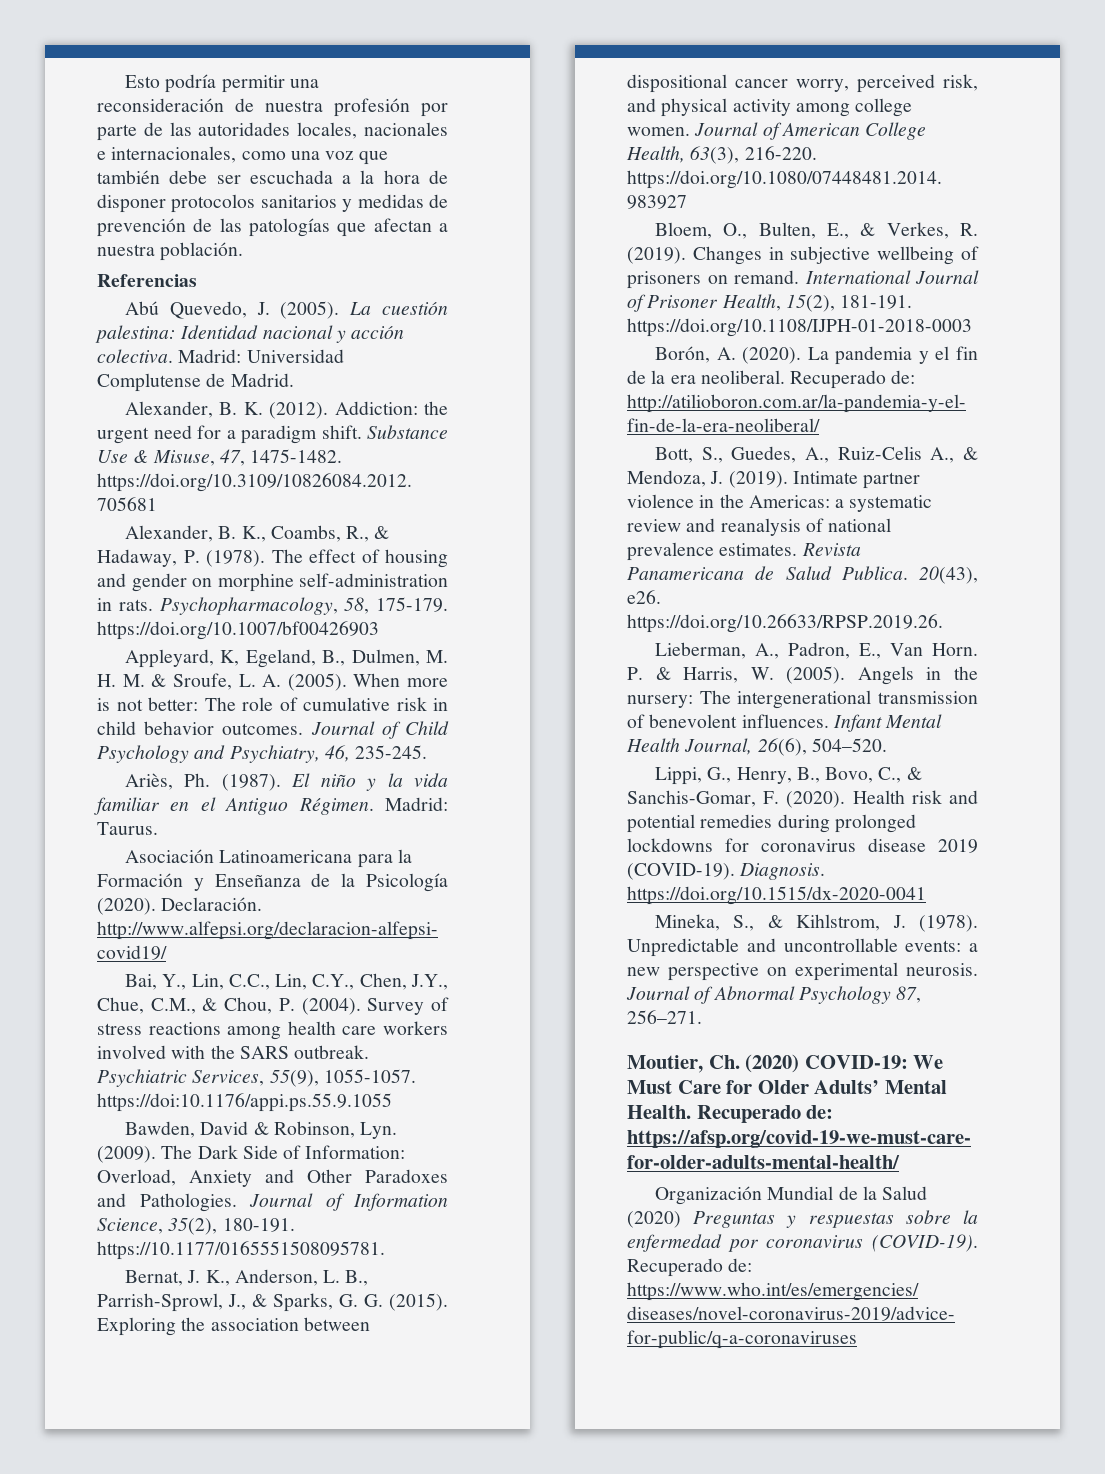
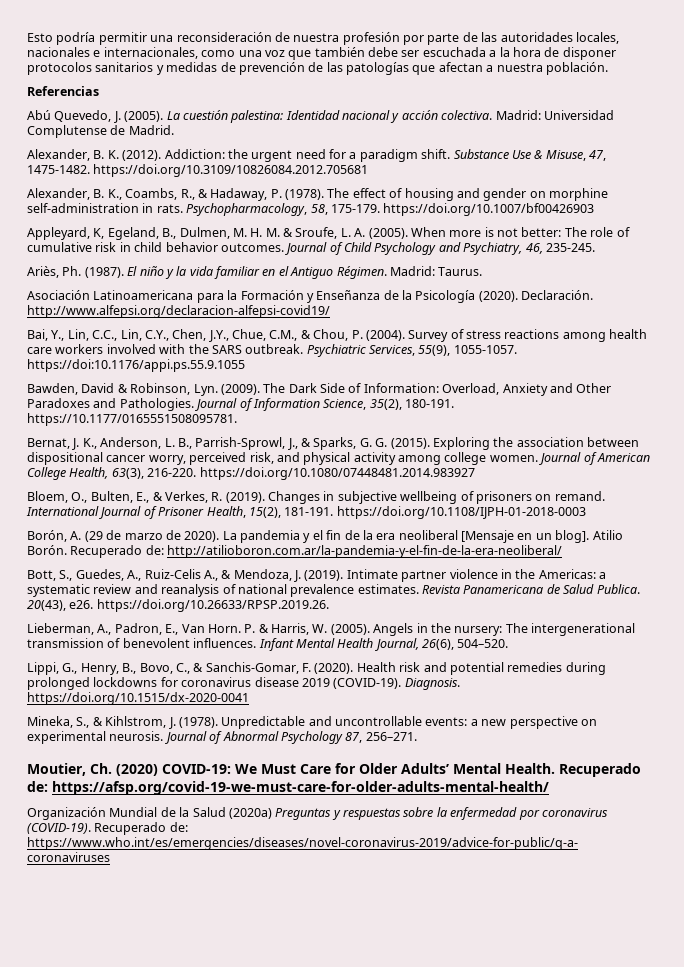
- Borón, A. (2020).
+ Borón, A. (29 de marzo de 2020).
- La pandemia y el fin de la era neoliberal.
+ La pandemia y el fin de la era neoliberal [Mensaje en un blog]. Atilio Borón.
- Organización Mundial de la Salud (2020) Preguntas y respuestas sobre la enfermedad por coronavirus (COVID-19).
+ Organización Mundial de la Salud (2020a) Preguntas y respuestas sobre la enfermedad por coronavirus (COVID-19).

